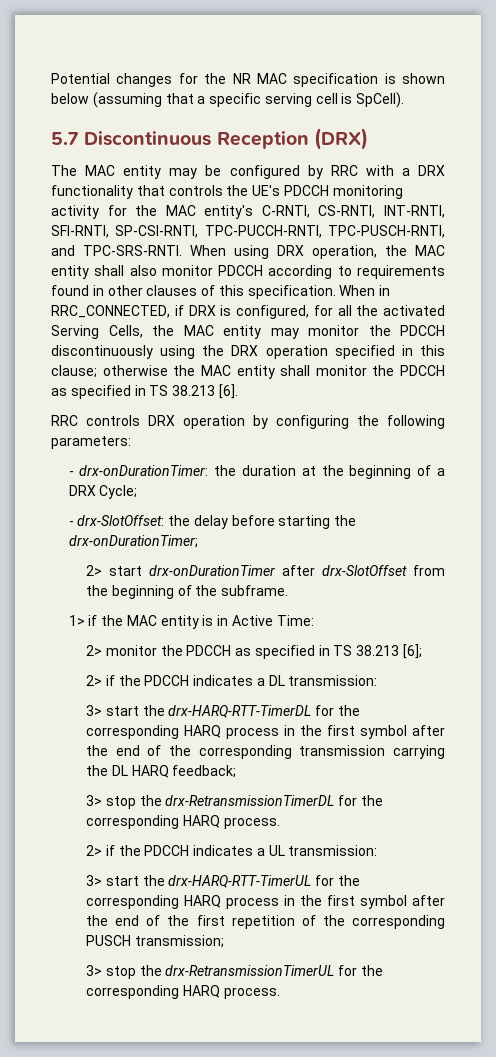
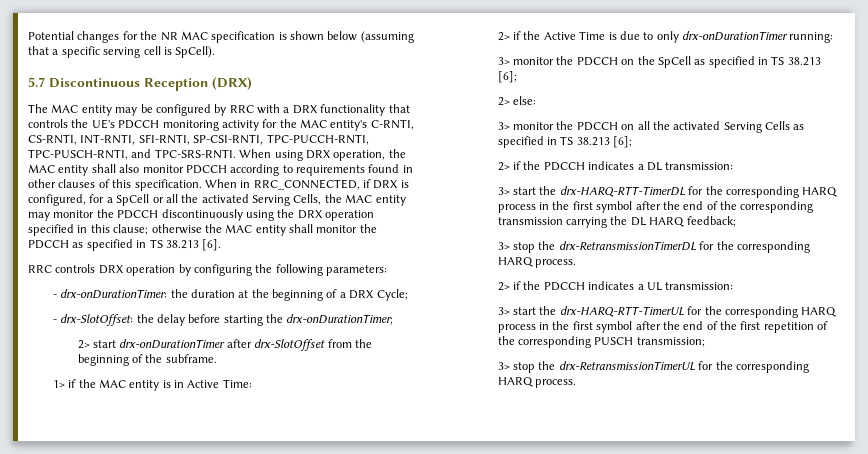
- When in RRC_CONNECTED, if DRX is configured, for all the activated Serving Cells, the MAC entity may monitor the PDCCH discontinuously using the DRX operation specified in this clause; otherwise the MAC entity shall monitor the PDCCH as specified in TS 38.213 [6].
+ When in RRC_CONNECTED, if DRX is configured, for a SpCell or all the activated Serving Cells, the MAC entity may monitor the PDCCH discontinuously using the DRX operation specified in this clause; otherwise the MAC entity shall monitor the PDCCH as specified in TS 38.213 [6].
- 2> monitor the PDCCH as specified in TS 38.213 [6];
+ 2> if the Active Time is due to only drx-onDurationTimer running:
+ 3> monitor the PDCCH on the SpCell as specified in TS 38.213 [6];
+ 2> else:
+ 3> monitor the PDCCH on all the activated Serving Cells as specified in TS 38.213 [6];

